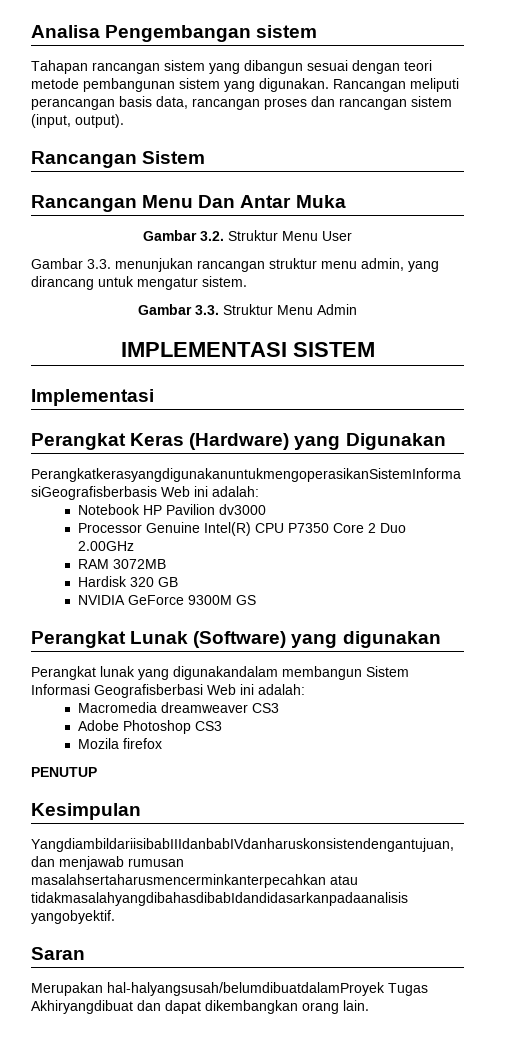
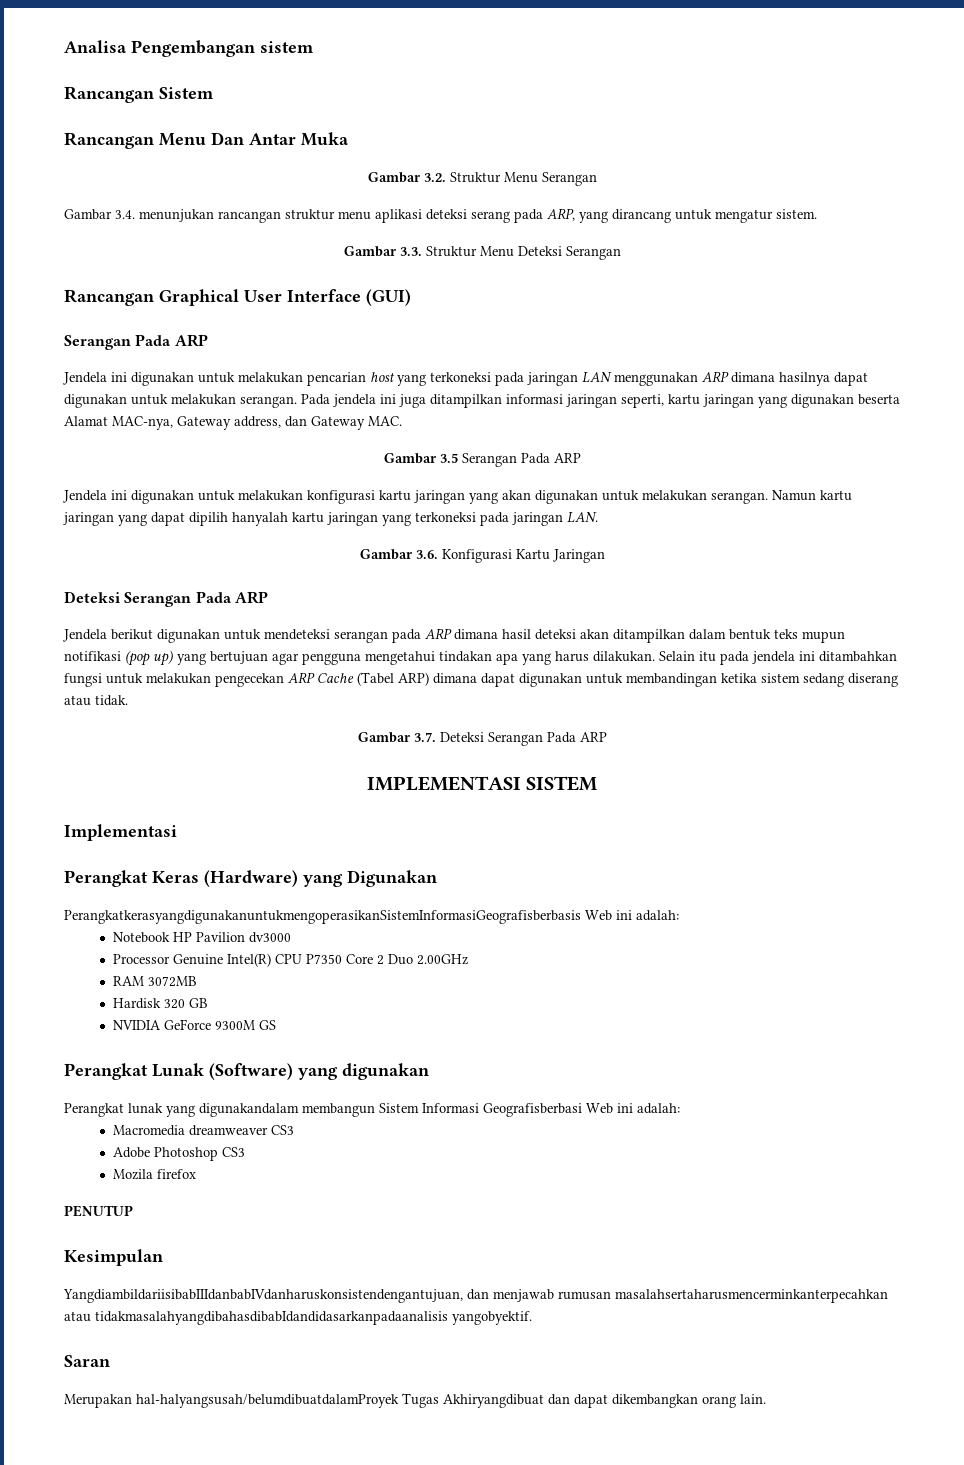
- Tahapan rancangan sistem yang dibangun sesuai dengan teori metode pembangunan sistem yang digunakan. Rancangan meliputi perancangan basis data, rancangan proses dan rancangan sistem (input, output).
- Gambar 3.2. Struktur Menu User
- Gambar 3.3. menunjukan rancangan struktur menu admin, yang dirancang untuk mengatur sistem.
+ Gambar 3.2. Struktur Menu Serangan
+ Gambar 3.4. menunjukan rancangan struktur menu aplikasi deteksi serang pada ARP, yang dirancang untuk mengatur sistem.
- Gambar 3.3. Struktur Menu Admin
+ Gambar 3.3. Struktur Menu Deteksi Serangan
+ Rancangan Graphical User Interface (GUI)
+ Serangan Pada ARP
+ Jendela ini digunakan untuk melakukan pencarian host yang terkoneksi pada jaringan LAN menggunakan ARP dimana hasilnya dapat digunakan untuk melakukan serangan. Pada jendela ini juga ditampilkan informasi jaringan seperti, kartu jaringan yang digunakan beserta Alamat MAC-nya, Gateway address, dan Gateway MAC.
+ Gambar 3.5 Serangan Pada ARP
+ Jendela ini digunakan untuk melakukan konfigurasi kartu jaringan yang akan digunakan untuk melakukan serangan. Namun kartu jaringan yang dapat dipilih hanyalah kartu jaringan yang terkoneksi pada jaringan LAN.
+ Gambar 3.6. Konfigurasi Kartu Jaringan
+ Deteksi Serangan Pada ARP
+ Jendela berikut digunakan untuk mendeteksi serangan pada ARP dimana hasil deteksi akan ditampilkan dalam bentuk teks mupun notifikasi (pop up) yang bertujuan agar pengguna mengetahui tindakan apa yang harus dilakukan. Selain itu pada jendela ini ditambahkan fungsi untuk melakukan pengecekan ARP Cache (Tabel ARP) dimana dapat digunakan untuk membandingan ketika sistem sedang diserang atau tidak.
+ Gambar 3.7. Deteksi Serangan Pada ARP

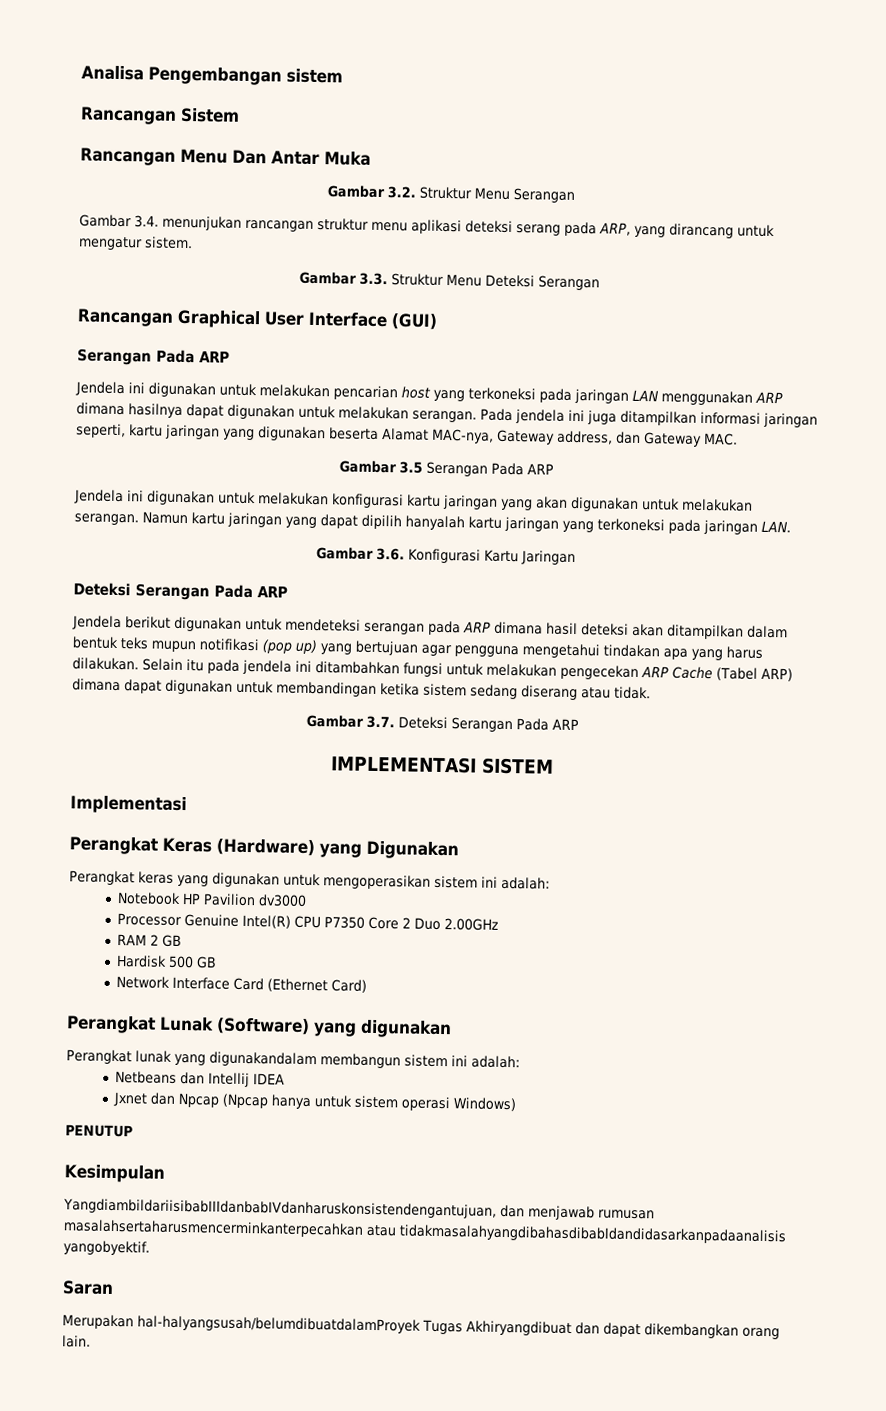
- PerangkatkerasyangdigunakanuntukmengoperasikanSistemInformasiGeografisberbasis Web ini adalah:
+ Perangkat keras yang digunakan untuk mengoperasikan sistem ini adalah:
- RAM 3072MB
+ RAM 2 GB
- Hardisk 320 GB
- NVIDIA GeForce 9300M GS
+ Hardisk 500 GB
+ Network Interface Card (Ethernet Card)
- Perangkat lunak yang digunakandalam membangun Sistem Informasi Geografisberbasi Web ini adalah:
- Macromedia dreamweaver CS3
- Adobe Photoshop CS3
- Mozila firefox
+ Perangkat lunak yang digunakandalam membangun sistem ini adalah:
+ Netbeans dan Intellij IDEA
+ Jxnet dan Npcap (Npcap hanya untuk sistem operasi Windows)

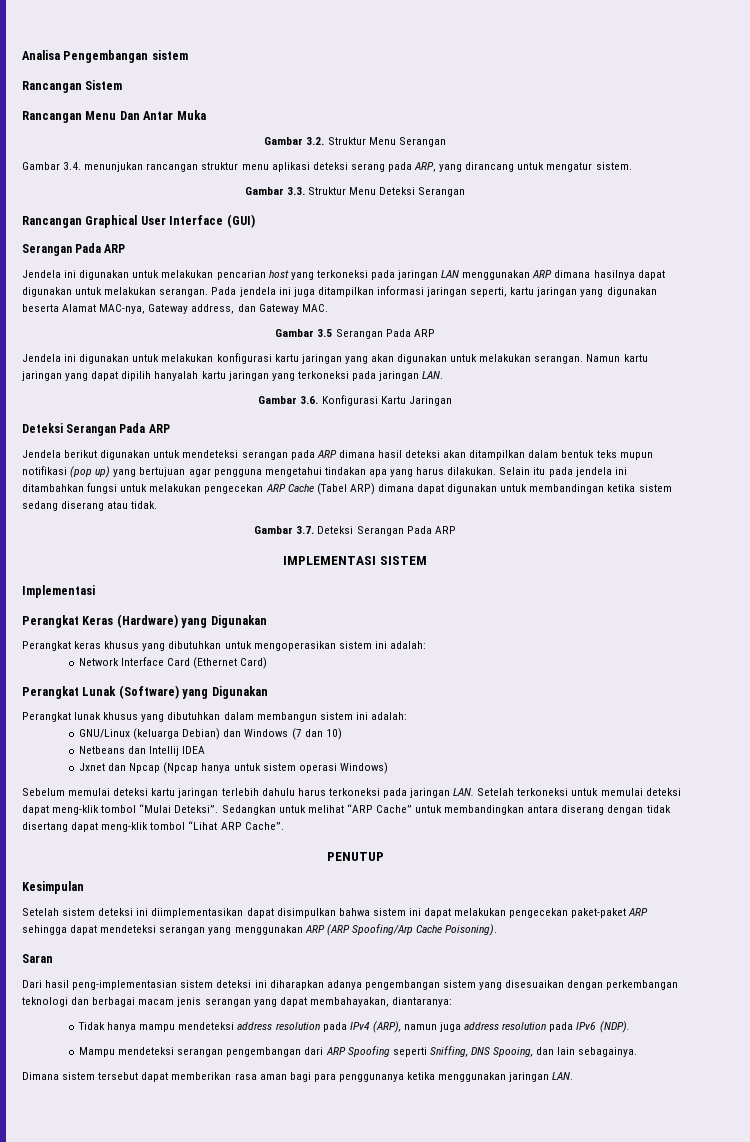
- Perangkat keras yang digunakan untuk mengoperasikan sistem ini adalah:
+ Perangkat keras khusus yang dibutuhkan untuk mengoperasikan sistem ini adalah:
- Notebook HP Pavilion dv3000
- Processor Genuine Intel(R) CPU P7350 Core 2 Duo 2.00GHz
- RAM 2 GB
- Hardisk 500 GB
- Perangkat Lunak (Software) yang digunakan
+ Perangkat Lunak (Software) yang Digunakan
- Perangkat lunak yang digunakandalam membangun sistem ini adalah:
+ Perangkat lunak khusus yang dibutuhkan dalam membangun sistem ini adalah:
+ GNU/Linux (keluarga Debian) dan Windows (7 dan 10)
+ Sebelum memulai deteksi kartu jaringan terlebih dahulu harus terkoneksi pada jaringan LAN. Setelah terkoneksi untuk memulai deteksi dapat meng-klik tombol “Mulai Deteksi”. Sedangkan untuk melihat “ARP Cache” untuk membandingkan antara diserang dengan tidak disertang dapat meng-klik tombol “Lihat ARP Cache”.
  PENUTUP
  Kesimpulan
- YangdiambildariisibabIIIdanbabIVdanharuskonsistendengantujuan, dan menjawab rumusan masalahsertaharusmencerminkanterpecahkan atau tidakmasalahyangdibahasdibabIdandidasarkanpadaanalisis yangobyektif.
+ Setelah sistem deteksi ini diimplementasikan dapat disimpulkan bahwa sistem ini dapat melakukan pengecekan paket-paket ARP sehingga dapat mendeteksi serangan yang menggunakan ARP (ARP Spoofing/Arp Cache Poisoning).
  Saran
- Merupakan hal-halyangsusah/belumdibuatdalamProyek Tugas Akhiryangdibuat dan dapat dikembangkan orang lain.
+ Dari hasil peng-implementasian sistem deteksi ini diharapkan adanya pengembangan sistem yang disesuaikan dengan perkembangan teknologi dan berbagai macam jenis serangan yang dapat membahayakan, diantaranya:
+ Tidak hanya mampu mendeteksi address resolution pada IPv4 (ARP), namun juga address resolution pada IPv6 (NDP).
+ Mampu mendeteksi serangan pengembangan dari ARP Spoofing seperti Sniffing, DNS Spooing, dan lain sebagainya.
+ Dimana sistem tersebut dapat memberikan rasa aman bagi para penggunanya ketika menggunakan jaringan LAN.

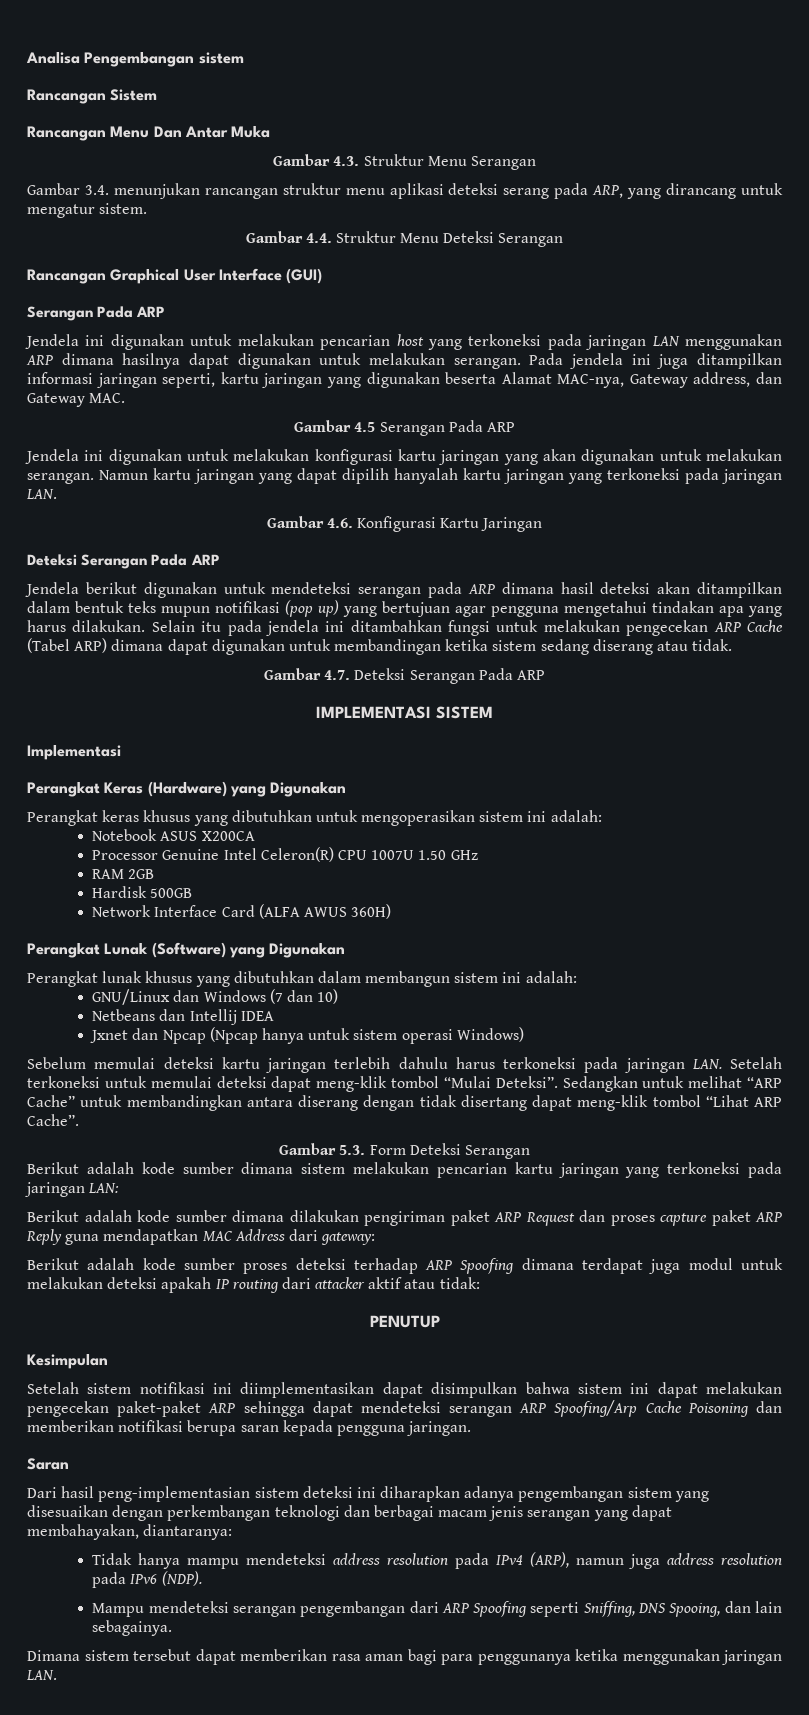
- Gambar 3.2. Struktur Menu Serangan
+ Gambar 4.3. Struktur Menu Serangan
- Gambar 3.3. Struktur Menu Deteksi Serangan
+ Gambar 4.4. Struktur Menu Deteksi Serangan
- Gambar 3.5 Serangan Pada ARP
+ Gambar 4.5 Serangan Pada ARP
- Gambar 3.6. Konfigurasi Kartu Jaringan
+ Gambar 4.6. Konfigurasi Kartu Jaringan
- Gambar 3.7. Deteksi Serangan Pada ARP
+ Gambar 4.7. Deteksi Serangan Pada ARP
+ Notebook ASUS X200CA
+ Processor Genuine Intel Celeron(R) CPU 1007U 1.50 GHz
+ RAM 2GB
+ Hardisk 500GB
- Network Interface Card (Ethernet Card)
+ Network Interface Card (ALFA AWUS 360H)
- GNU/Linux (keluarga Debian) dan Windows (7 dan 10)
+ GNU/Linux dan Windows (7 dan 10)
+ Gambar 5.3. Form Deteksi Serangan
+ Berikut adalah kode sumber dimana sistem melakukan pencarian kartu jaringan yang terkoneksi pada jaringan LAN:
+ Berikut adalah kode sumber dimana dilakukan pengiriman paket ARP Request dan proses capture paket ARP Reply guna mendapatkan MAC Address dari gateway:
+ Berikut adalah kode sumber proses deteksi terhadap ARP Spoofing dimana terdapat juga modul untuk melakukan deteksi apakah IP routing dari attacker aktif atau tidak:
- Setelah sistem deteksi ini diimplementasikan dapat disimpulkan bahwa sistem ini dapat melakukan pengecekan paket-paket ARP sehingga dapat mendeteksi serangan yang menggunakan ARP (ARP Spoofing/Arp Cache Poisoning).
+ Setelah sistem notifikasi ini diimplementasikan dapat disimpulkan bahwa sistem ini dapat melakukan pengecekan paket-paket ARP sehingga dapat mendeteksi serangan ARP Spoofing/Arp Cache Poisoning dan memberikan notifikasi berupa saran kepada pengguna jaringan.

